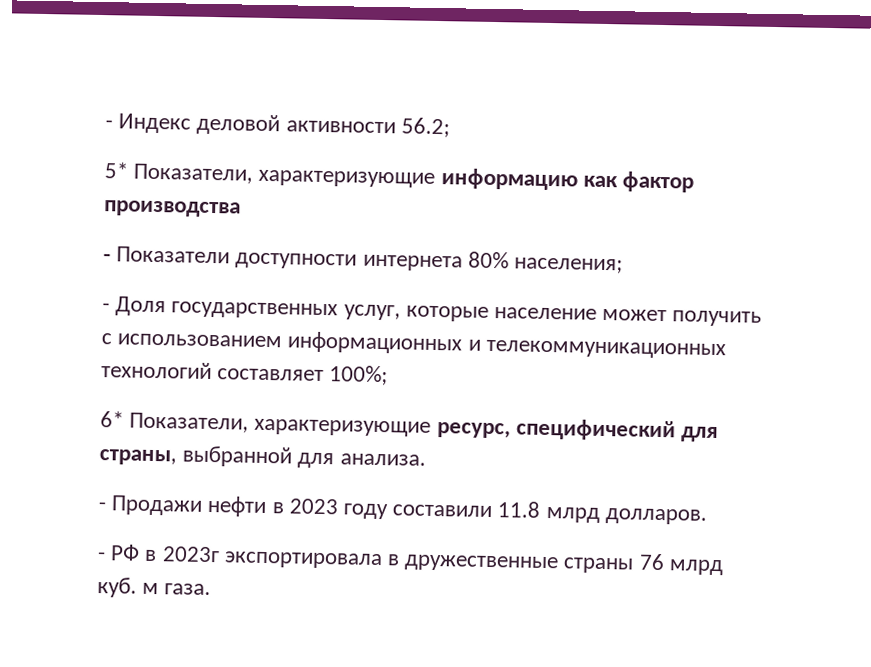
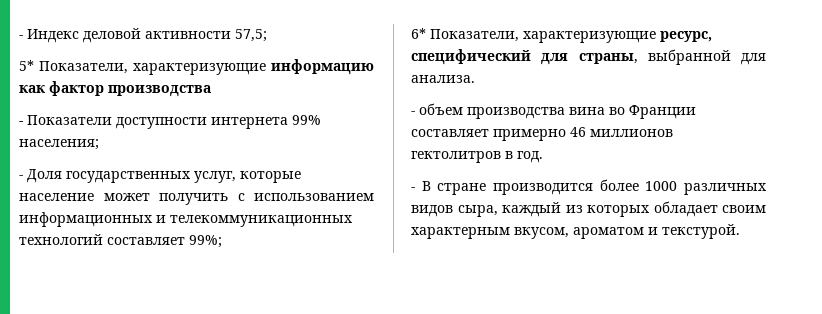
- - Индекс деловой активности 56.2;
+ - Индекс деловой активности 57,5;
- - Показатели доступности интернета 80% населения;
+ - Показатели доступности интернета 99% населения;
- - Доля государственных услуг, которые население может получить с использованием информационных и телекоммуникационных технологий составляет 100%;
+ - Доля государственных услуг, которые население может получить с использованием информационных и телекоммуникационных технологий составляет 99%;
- - Продажи нефти в 2023 году составили 11.8 млрд долларов.
- - РФ в 2023г экспортировала в дружественные страны 76 млрд куб. м газа.
+ - объем производства вина во Франции составляет примерно 46 миллионов гектолитров в год.
+ - В стране производится более 1000 различных видов сыра, каждый из которых обладает своим характерным вкусом, ароматом и текстурой.

